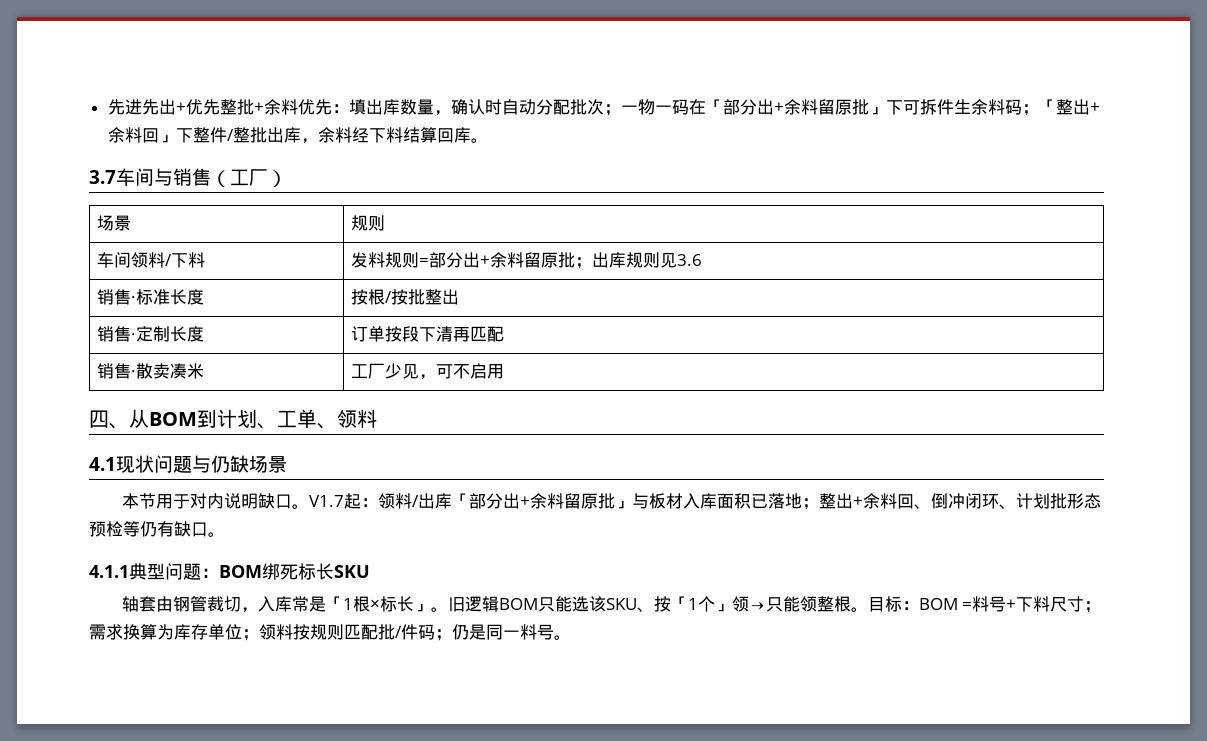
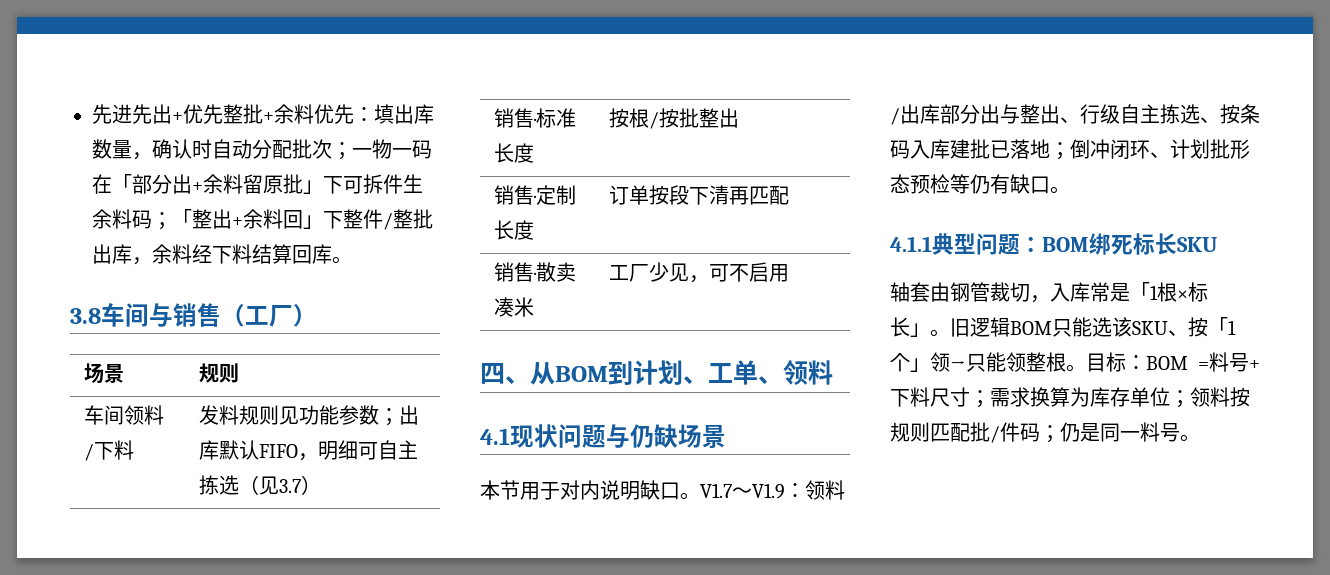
- 3.7车间与销售（工厂）
+ 3.8车间与销售（工厂）
- 车间领料/下料 | 发料规则=部分出+余料留原批；出库规则见3.6
+ 车间领料/下料 | 发料规则见功能参数；出库默认FIFO，明细可自主拣选（见3.7）
- V1.7起：领料/出库「部分出+余料留原批」与板材入库面积已落地；整出+余料回、倒冲闭环、计划批形态预检等仍有缺口。
+ V1.7～V1.9：领料/出库部分出与整出、行级自主拣选、按条码入库建批已落地；倒冲闭环、计划批形态预检等仍有缺口。

